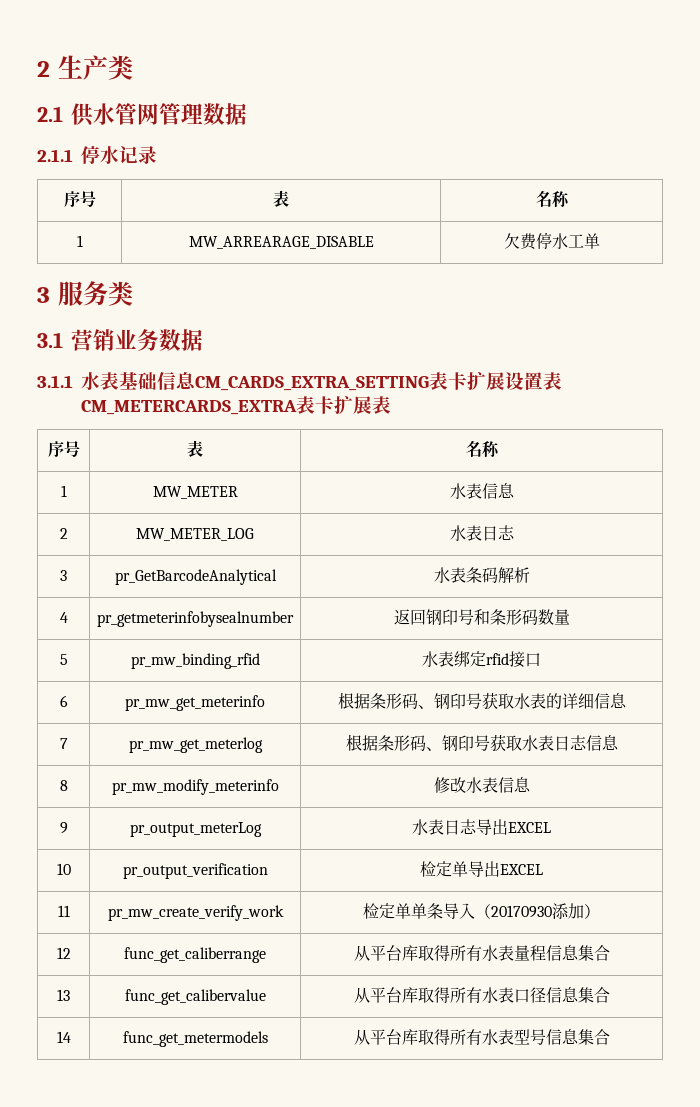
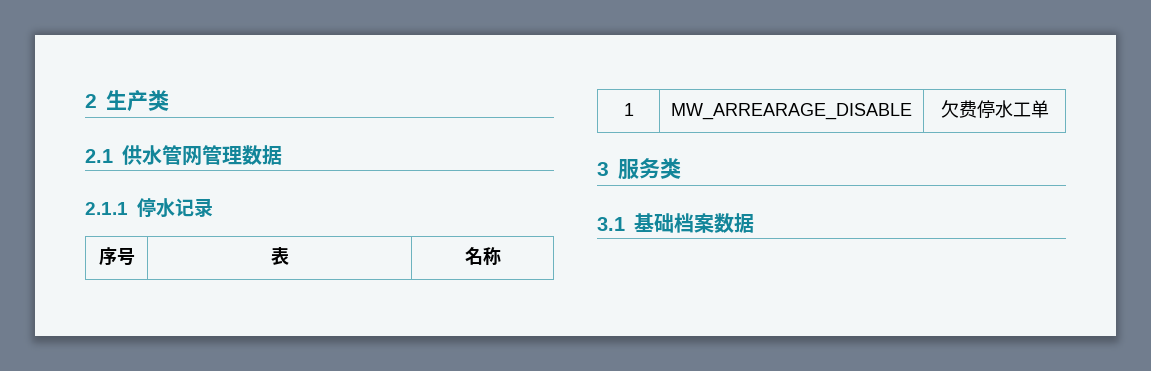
- 3.1营销业务数据
- 3.1.1水表基础信息CM_CARDS_EXTRA_SETTING表卡扩展设置表CM_METERCARDS_EXTRA表卡扩展表
- 序号 | 表 | 名称
- 1 | MW_METER | 水表信息
- 2 | MW_METER_LOG | 水表日志
- 3 | pr_GetBarcodeAnalytical | 水表条码解析
- 4 | pr_getmeterinfobysealnumber | 返回钢印号和条形码数量
- 5 | pr_mw_binding_rfid | 水表绑定rfid接口
- 6 | pr_mw_get_meterinfo | 根据条形码、钢印号获取水表的详细信息
- 7 | pr_mw_get_meterlog | 根据条形码、钢印号获取水表日志信息
- 8 | pr_mw_modify_meterinfo | 修改水表信息
- 9 | pr_output_meterLog | 水表日志导出EXCEL
- 10 | pr_output_verification | 检定单导出EXCEL
- 11 | pr_mw_create_verify_work | 检定单单条导入（20170930添加）
- 12 | func_get_caliberrange | 从平台库取得所有水表量程信息集合
- 13 | func_get_calibervalue | 从平台库取得所有水表口径信息集合
- 14 | func_get_metermodels | 从平台库取得所有水表型号信息集合
+ 3.1基础档案数据

